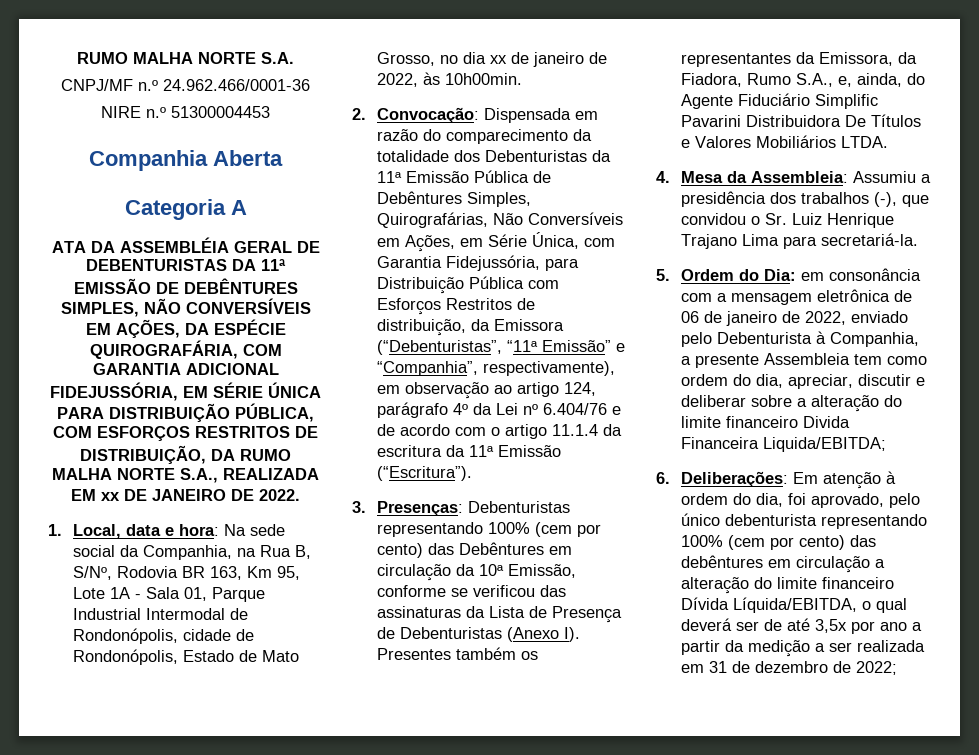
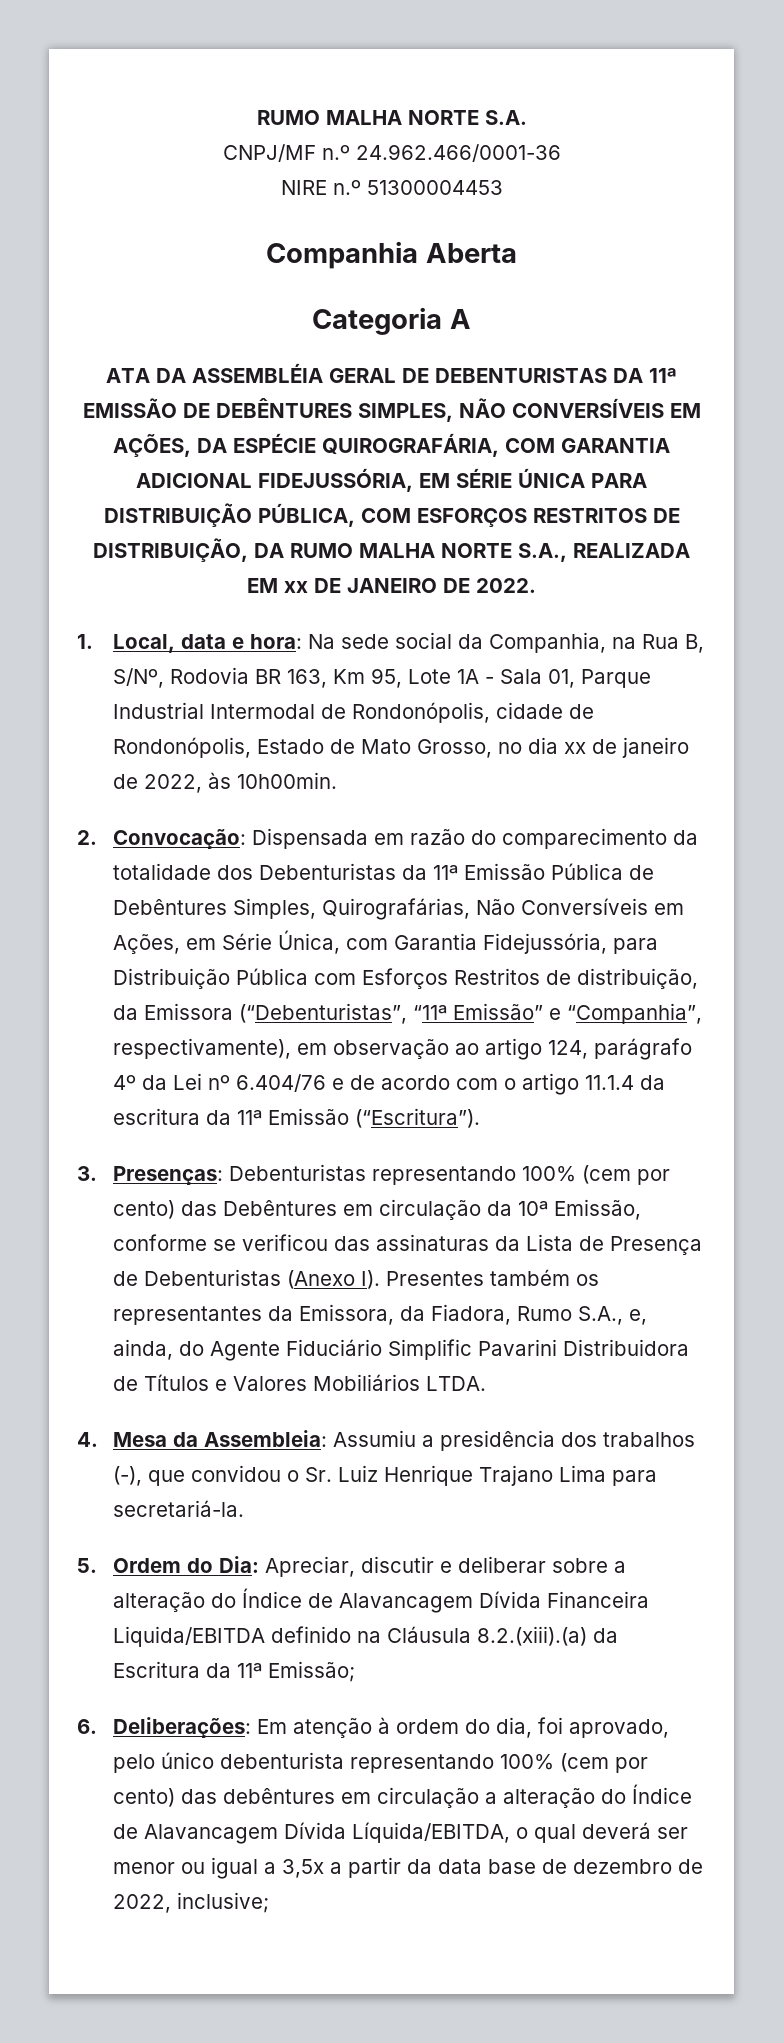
- 3. Presenças: Debenturistas representando 100% (cem por cento) das Debêntures em circulação da 10ª Emissão, conforme se verificou das assinaturas da Lista de Presença de Debenturistas (Anexo I). Presentes também os representantes da Emissora, da Fiadora, Rumo S.A., e, ainda, do Agente Fiduciário Simplific Pavarini Distribuidora De Títulos e Valores Mobiliários LTDA.
+ 3. Presenças: Debenturistas representando 100% (cem por cento) das Debêntures em circulação da 10ª Emissão, conforme se verificou das assinaturas da Lista de Presença de Debenturistas (Anexo I). Presentes também os representantes da Emissora, da Fiadora, Rumo S.A., e, ainda, do Agente Fiduciário Simplific Pavarini Distribuidora de Títulos e Valores Mobiliários LTDA.
- 5. Ordem do Dia: em consonância com a mensagem eletrônica de 06 de janeiro de 2022, enviado pelo Debenturista à Companhia, a presente Assembleia tem como ordem do dia, apreciar, discutir e deliberar sobre a alteração do limite financeiro Divida Financeira Liquida/EBITDA;
+ 5. Ordem do Dia: Apreciar, discutir e deliberar sobre a alteração do Índice de Alavancagem Dívida Financeira Liquida/EBITDA definido na Cláusula 8.2.(xiii).(a) da Escritura da 11ª Emissão;
- 6. Deliberações: Em atenção à ordem do dia, foi aprovado, pelo único debenturista representando 100% (cem por cento) das debêntures em circulação a alteração do limite financeiro Dívida Líquida/EBITDA, o qual deverá ser de até 3,5x por ano a partir da medição a ser realizada em 31 de dezembro de 2022;
+ 6. Deliberações: Em atenção à ordem do dia, foi aprovado, pelo único debenturista representando 100% (cem por cento) das debêntures em circulação a alteração do Índice de Alavancagem Dívida Líquida/EBITDA, o qual deverá ser menor ou igual a 3,5x a partir da data base de dezembro de 2022, inclusive;

